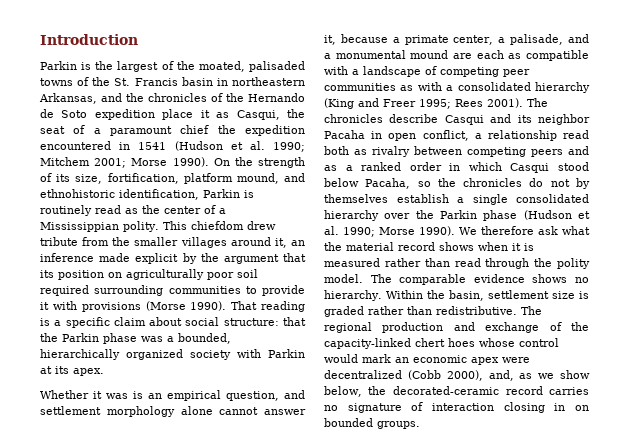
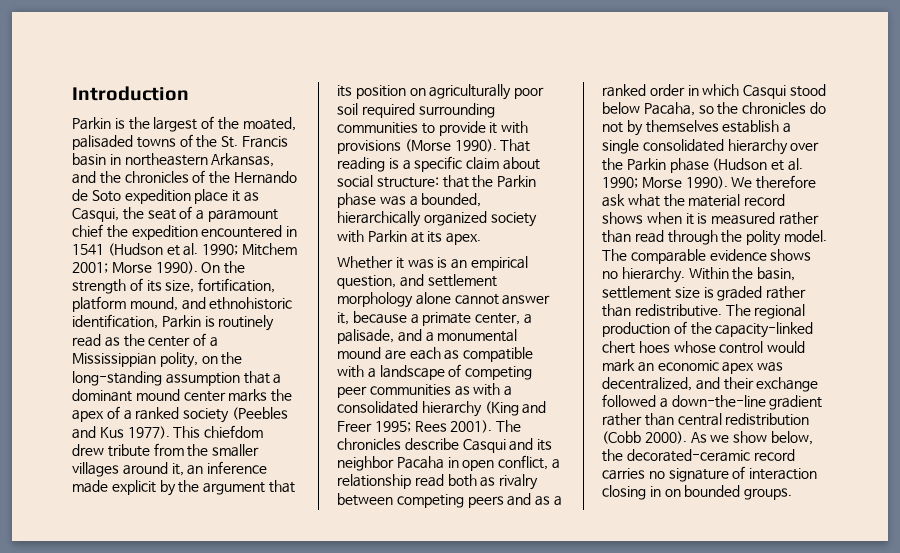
- On the strength of its size, fortification, platform mound, and ethnohistoric identification, Parkin is routinely read as the center of a Mississippian polity.
+ On the strength of its size, fortification, platform mound, and ethnohistoric identification, Parkin is routinely read as the center of a Mississippian polity, on the long-standing assumption that a dominant mound center marks the apex of a ranked society (Peebles and Kus 1977).
- The regional production and exchange of the capacity-linked chert hoes whose control would mark an economic apex were decentralized (Cobb 2000), and, as we show below, the decorated-ceramic record carries no signature of interaction closing in on bounded groups.
+ The regional production of the capacity-linked chert hoes whose control would mark an economic apex was decentralized, and their exchange followed a down-the-line gradient rather than central redistribution (Cobb 2000). As we show below, the decorated-ceramic record carries no signature of interaction closing in on bounded groups.

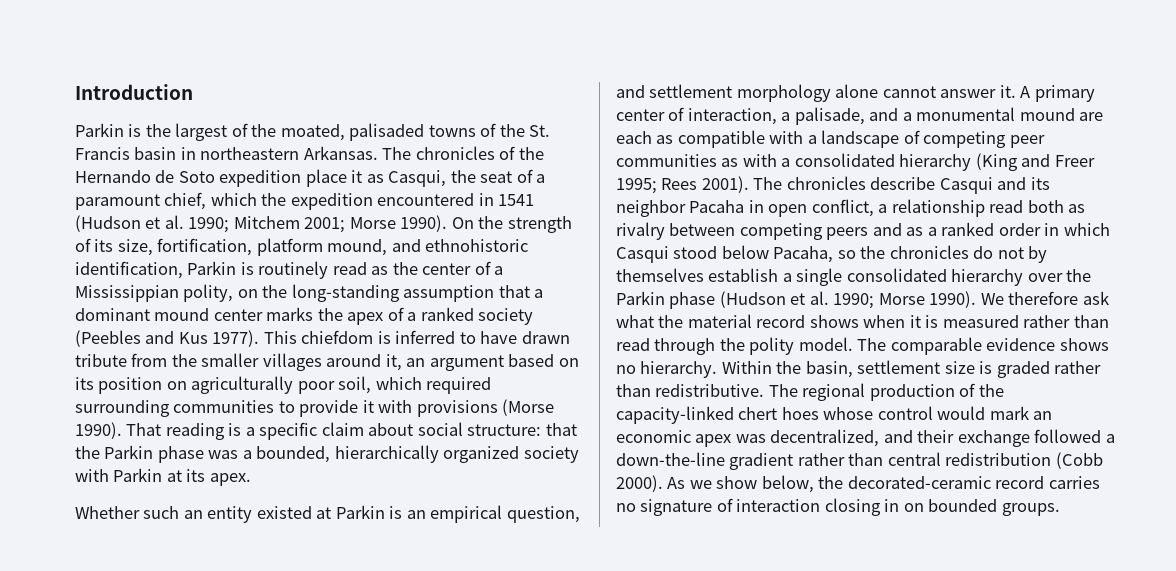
- Parkin is the largest of the moated, palisaded towns of the St. Francis basin in northeastern Arkansas, and the chronicles of the Hernando de Soto expedition place it as Casqui, the seat of a paramount chief the expedition encountered in 1541 (Hudson et al. 1990; Mitchem 2001; Morse 1990).
+ Parkin is the largest of the moated, palisaded towns of the St. Francis basin in northeastern Arkansas. The chronicles of the Hernando de Soto expedition place it as Casqui, the seat of a paramount chief, which the expedition encountered in 1541 (Hudson et al. 1990; Mitchem 2001; Morse 1990).
- This chiefdom drew tribute from the smaller villages around it, an inference made explicit by the argument that its position on agriculturally poor soil required surrounding communities to provide it with provisions (Morse 1990).
+ This chiefdom is inferred to have drawn tribute from the smaller villages around it, an argument based on its position on agriculturally poor soil, which required surrounding communities to provide it with provisions (Morse 1990).
- Whether it was is an empirical question, and settlement morphology alone cannot answer it, because a primate center, a palisade, and a monumental mound are each as compatible with a landscape of competing peer communities as with a consolidated hierarchy (King and Freer 1995; Rees 2001).
+ Whether such an entity existed at Parkin is an empirical question, and settlement morphology alone cannot answer it. A primary center of interaction, a palisade, and a monumental mound are each as compatible with a landscape of competing peer communities as with a consolidated hierarchy (King and Freer 1995; Rees 2001).

